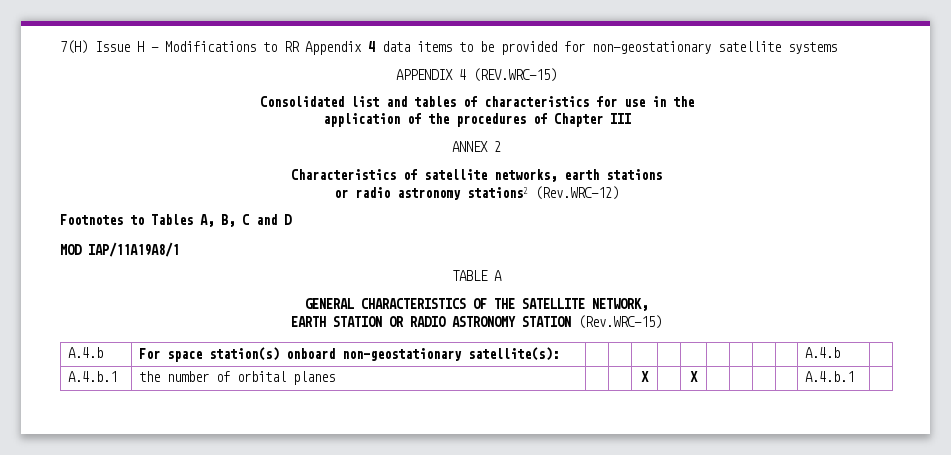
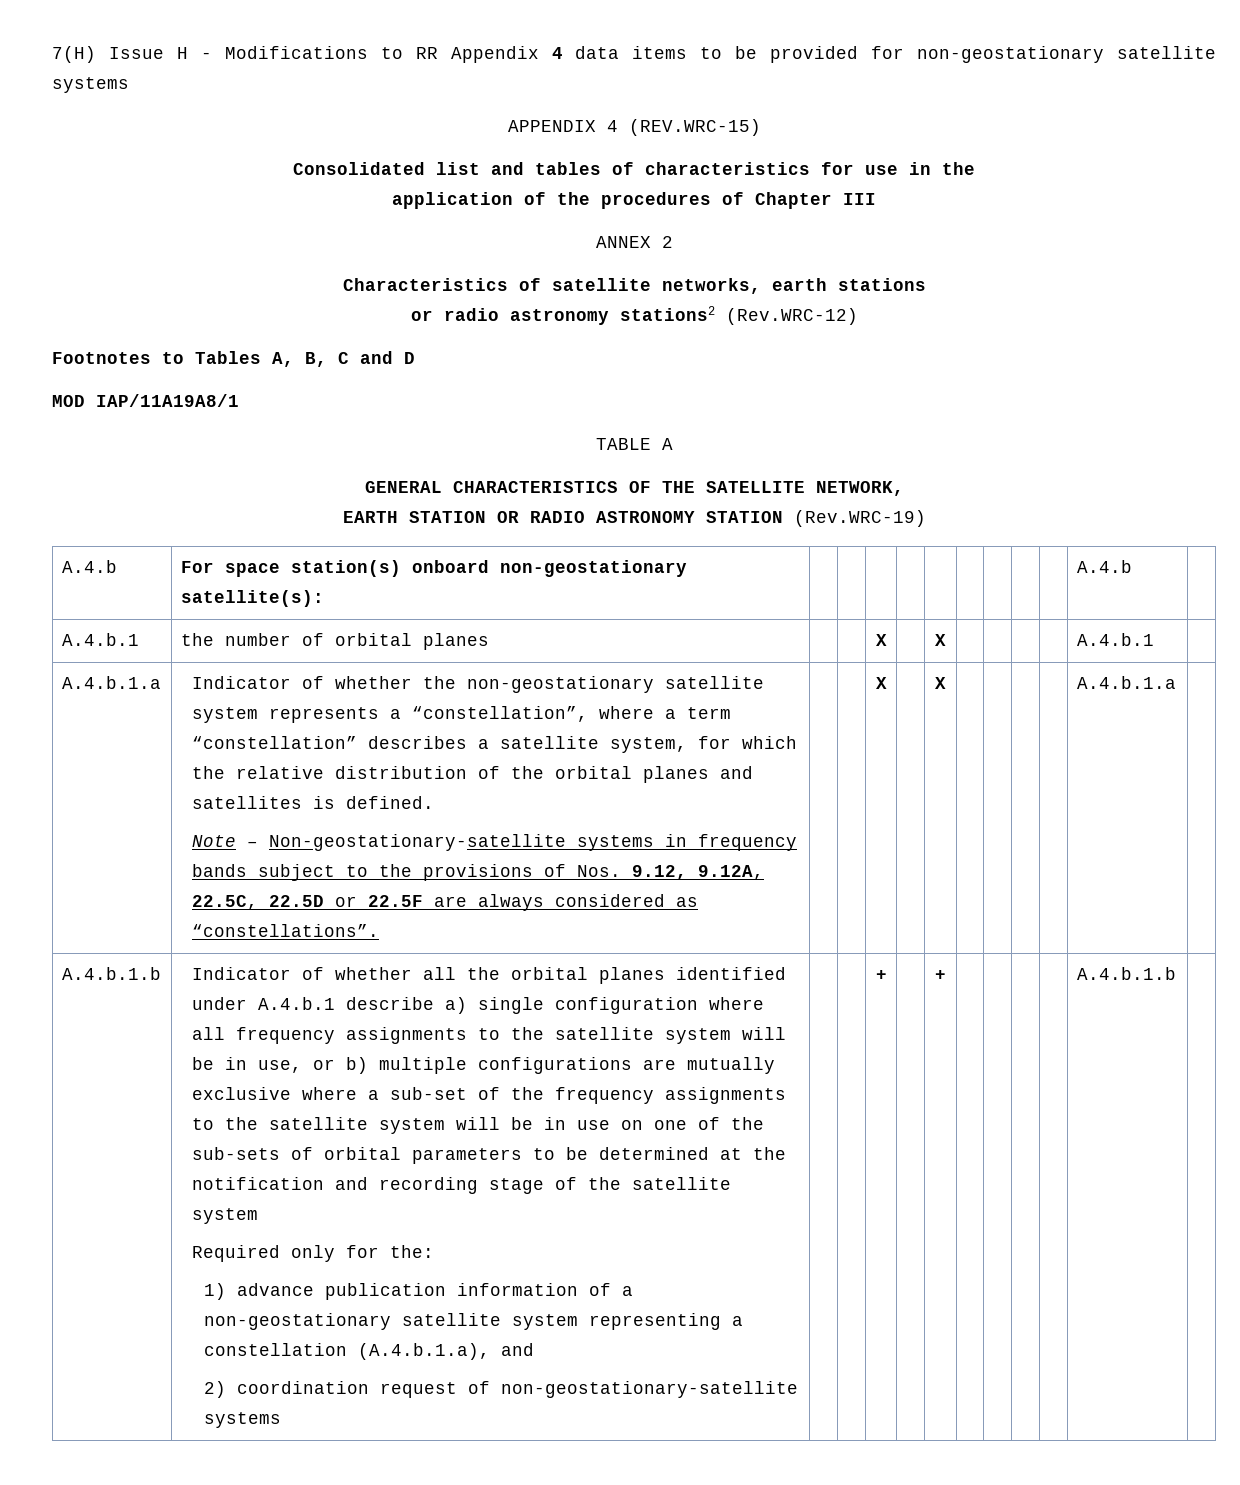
- EARTH STATION OR RADIO ASTRONOMY STATION (Rev.WRC-15)
+ EARTH STATION OR RADIO ASTRONOMY STATION (Rev.WRC-19)
+ A.4.b.1.a | Indicator of whether the non-geostationary satellite system represents a “constellation”, where a term “constellation” describes a satellite system, for which the relative distribution of the orbital planes and satellites is defined.
+ Note – Non-geostationary-satellite systems in frequency bands subject to the provisions of Nos. 9.12, 9.12A, 22.5C, 22.5D or 22.5F are always considered as “constellations”. | | | X | | X | | | | | A.4.b.1.a |
+ A.4.b.1.b | Indicator of whether all the orbital planes identified under A.4.b.1 describe a) single configuration where all frequency assignments to the satellite system will be in use, or b) multiple configurations are mutually exclusive where a sub-set of the frequency assignments to the satellite system will be in use on one of the sub-sets of orbital parameters to be determined at the notification and recording stage of the satellite system
+ Required only for the:
+ 1) advance publication information of a non-geostationary satellite system representing a constellation (A.4.b.1.a), and
+ 2) coordination request of non-geostationary-satellite systems | | | + | | + | | | | | A.4.b.1.b

